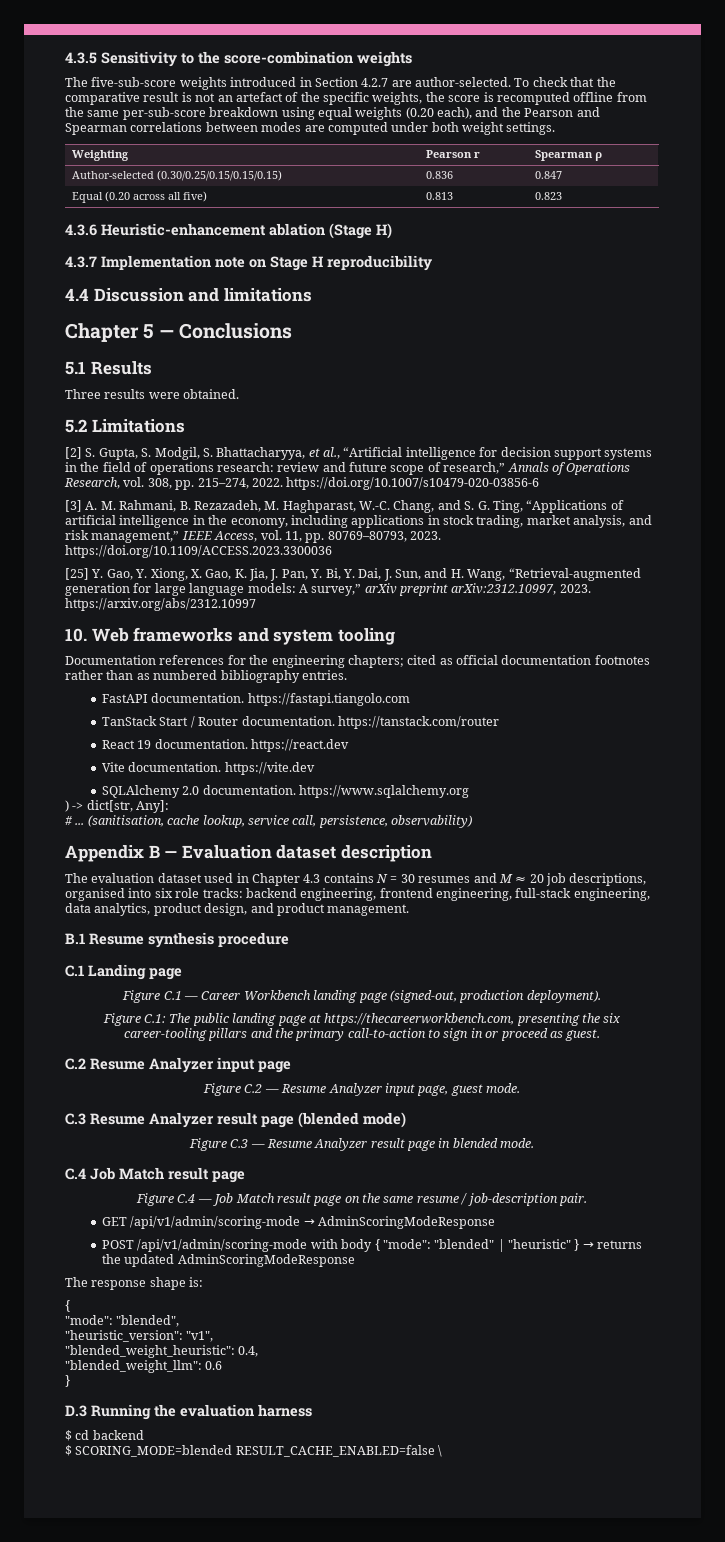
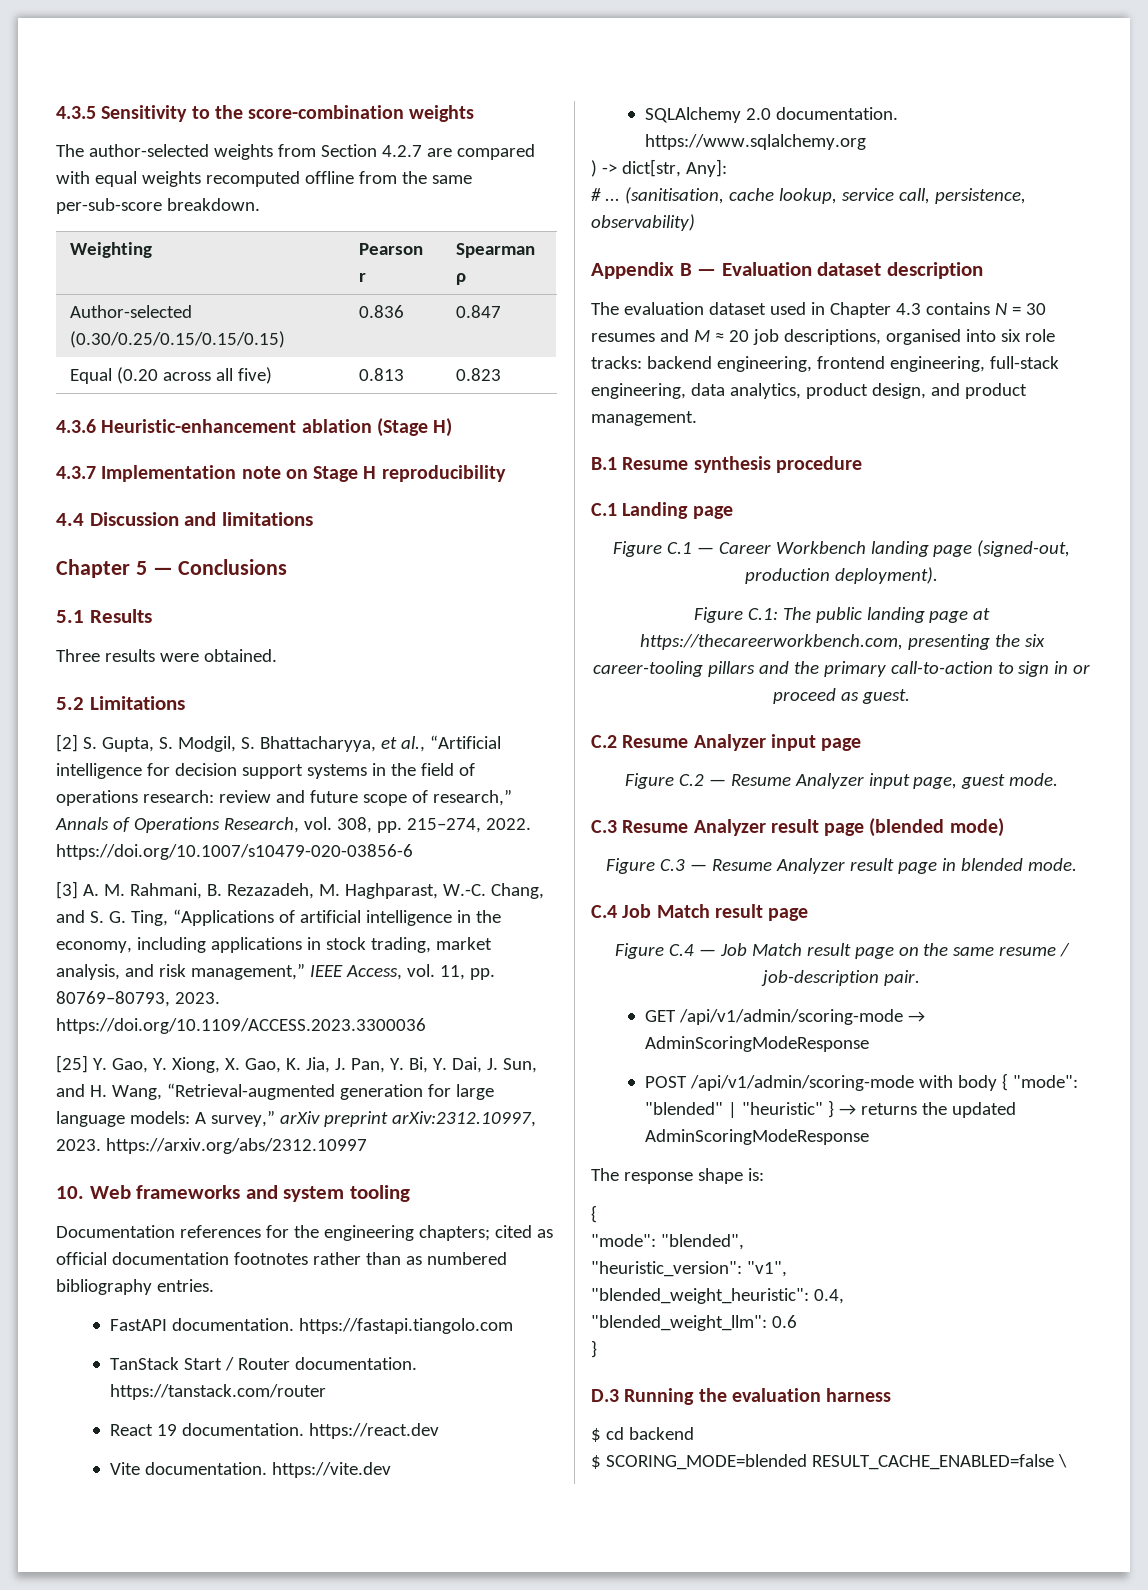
- The five-sub-score weights introduced in Section 4.2.7 are author-selected. To check that the comparative result is not an artefact of the specific weights, the score is recomputed offline from the same per-sub-score breakdown using equal weights (0.20 each), and the Pearson and Spearman correlations between modes are computed under both weight settings.
+ The author-selected weights from Section 4.2.7 are compared with equal weights recomputed offline from the same per-sub-score breakdown.

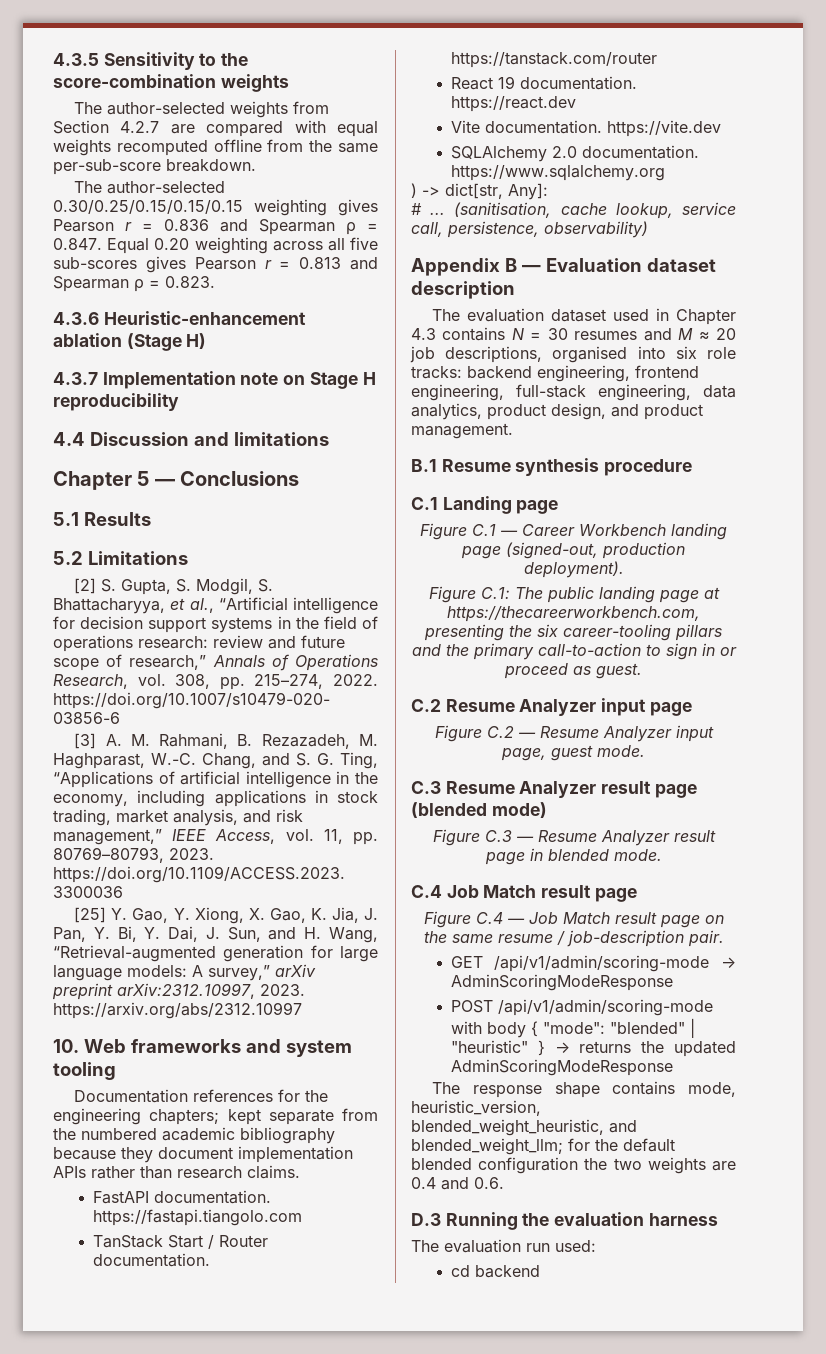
- Weighting | Pearson r | Spearman ρ
- Author-selected (0.30/0.25/0.15/0.15/0.15) | 0.836 | 0.847
- Equal (0.20 across all five) | 0.813 | 0.823
+ The author-selected 0.30/0.25/0.15/0.15/0.15 weighting gives Pearson r = 0.836 and Spearman ρ = 0.847. Equal 0.20 weighting across all five sub-scores gives Pearson r = 0.813 and Spearman ρ = 0.823.
- Three results were obtained.
- Documentation references for the engineering chapters; cited as official documentation footnotes rather than as numbered bibliography entries.
+ Documentation references for the engineering chapters; kept separate from the numbered academic bibliography because they document implementation APIs rather than research claims.
- The response shape is:
- {
- "mode": "blended",
- "heuristic_version": "v1",
- "blended_weight_heuristic": 0.4,
- "blended_weight_llm": 0.6
- }
+ The response shape contains mode, heuristic_version, blended_weight_heuristic, and blended_weight_llm; for the default blended configuration the two weights are 0.4 and 0.6.
- $ cd backend
- $ SCORING_MODE=blended RESULT_CACHE_ENABLED=false \
+ The evaluation run used:
+ cd backend

